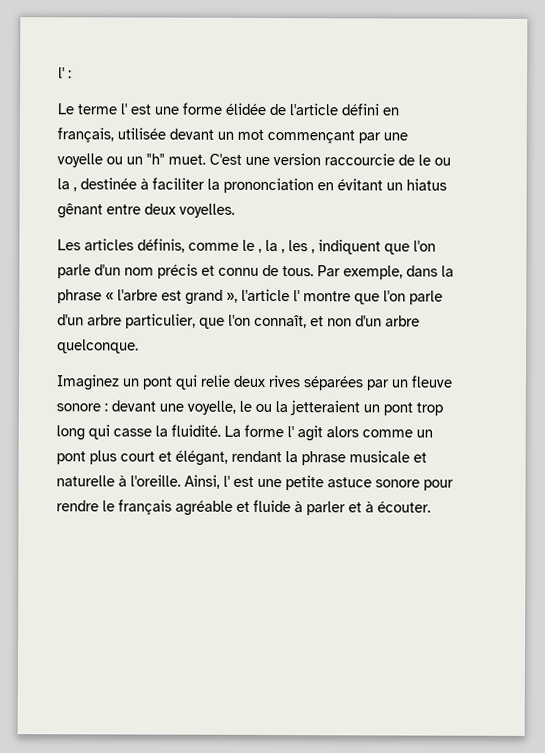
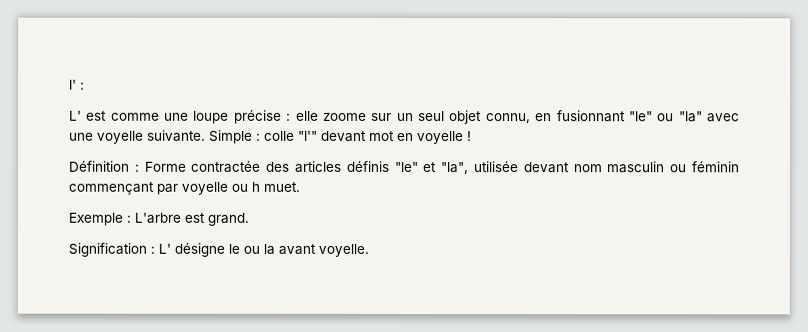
- Le terme l' est une forme élidée de l'article défini en français, utilisée devant un mot commençant par une voyelle ou un "h" muet. C'est une version raccourcie de le ou la , destinée à faciliter la prononciation en évitant un hiatus gênant entre deux voyelles.
- Les articles définis, comme le , la , les , indiquent que l'on parle d'un nom précis et connu de tous. Par exemple, dans la phrase « l'arbre est grand », l'article l' montre que l'on parle d'un arbre particulier, que l'on connaît, et non d'un arbre quelconque.
- Imaginez un pont qui relie deux rives séparées par un fleuve sonore : devant une voyelle, le ou la jetteraient un pont trop long qui casse la fluidité. La forme l' agit alors comme un pont plus court et élégant, rendant la phrase musicale et naturelle à l'oreille. Ainsi, l' est une petite astuce sonore pour rendre le français agréable et fluide à parler et à écouter.
+ L' est comme une loupe précise : elle zoome sur un seul objet connu, en fusionnant "le" ou "la" avec une voyelle suivante. Simple : colle "l'" devant mot en voyelle !
+ Définition : Forme contractée des articles définis "le" et "la", utilisée devant nom masculin ou féminin commençant par voyelle ou h muet.
+ Exemple : L'arbre est grand.
+ Signification : L' désigne le ou la avant voyelle.

